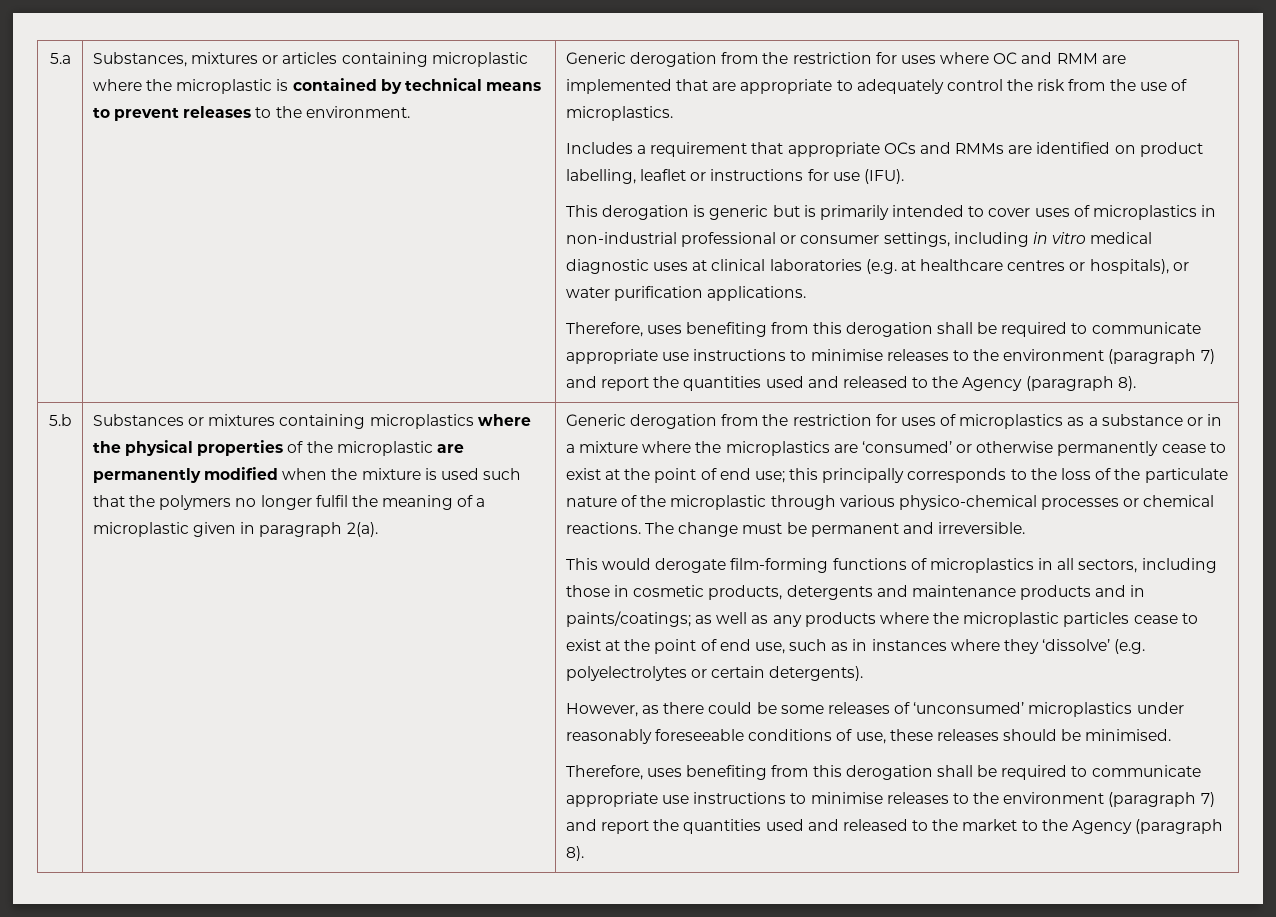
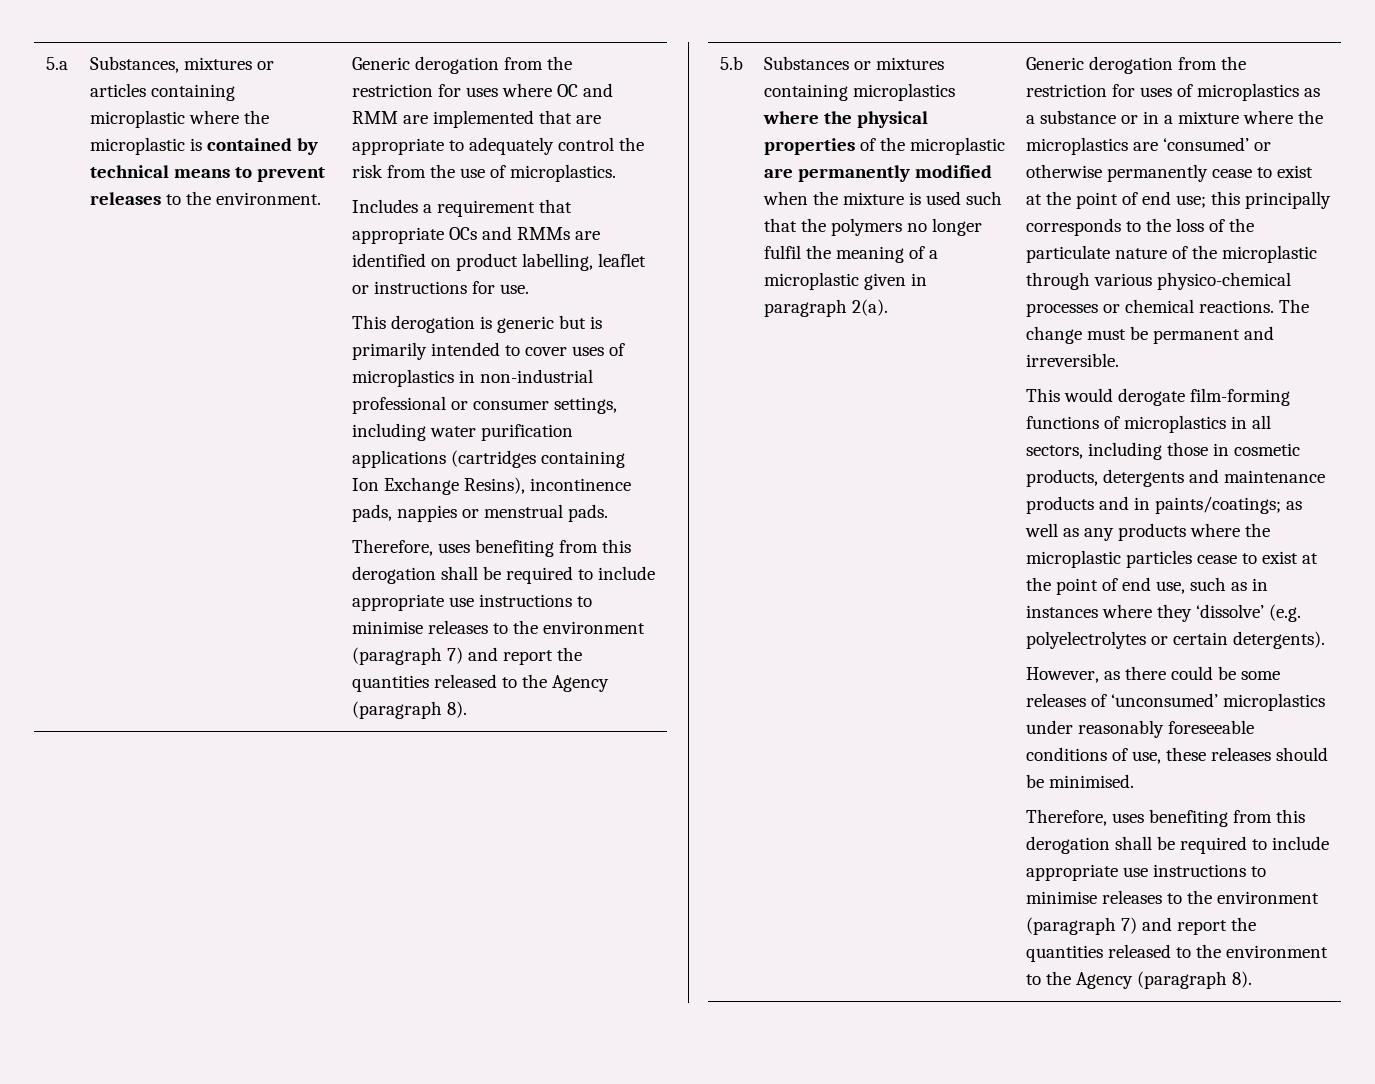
- Includes a requirement that appropriate OCs and RMMs are identified on product labelling, leaflet or instructions for use (IFU).
+ Includes a requirement that appropriate OCs and RMMs are identified on product labelling, leaflet or instructions for use.
- This derogation is generic but is primarily intended to cover uses of microplastics in non-industrial professional or consumer settings, including in vitro medical diagnostic uses at clinical laboratories (e.g. at healthcare centres or hospitals), or water purification applications.
+ This derogation is generic but is primarily intended to cover uses of microplastics in non-industrial professional or consumer settings, including water purification applications (cartridges containing Ion Exchange Resins), incontinence pads, nappies or menstrual pads.
- Therefore, uses benefiting from this derogation shall be required to communicate appropriate use instructions to minimise releases to the environment (paragraph 7) and report the quantities used and released to the Agency (paragraph 8).
+ Therefore, uses benefiting from this derogation shall be required to include appropriate use instructions to minimise releases to the environment (paragraph 7) and report the quantities released to the Agency (paragraph 8).
- Therefore, uses benefiting from this derogation shall be required to communicate appropriate use instructions to minimise releases to the environment (paragraph 7) and report the quantities used and released to the market to the Agency (paragraph 8).
+ Therefore, uses benefiting from this derogation shall be required to include appropriate use instructions to minimise releases to the environment (paragraph 7) and report the quantities released to the environment to the Agency (paragraph 8).

